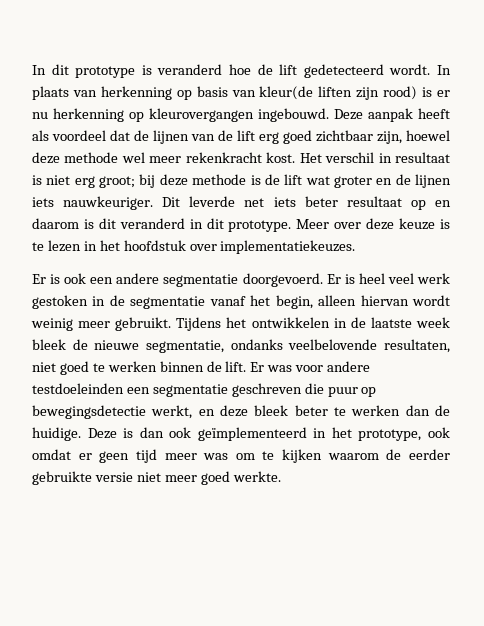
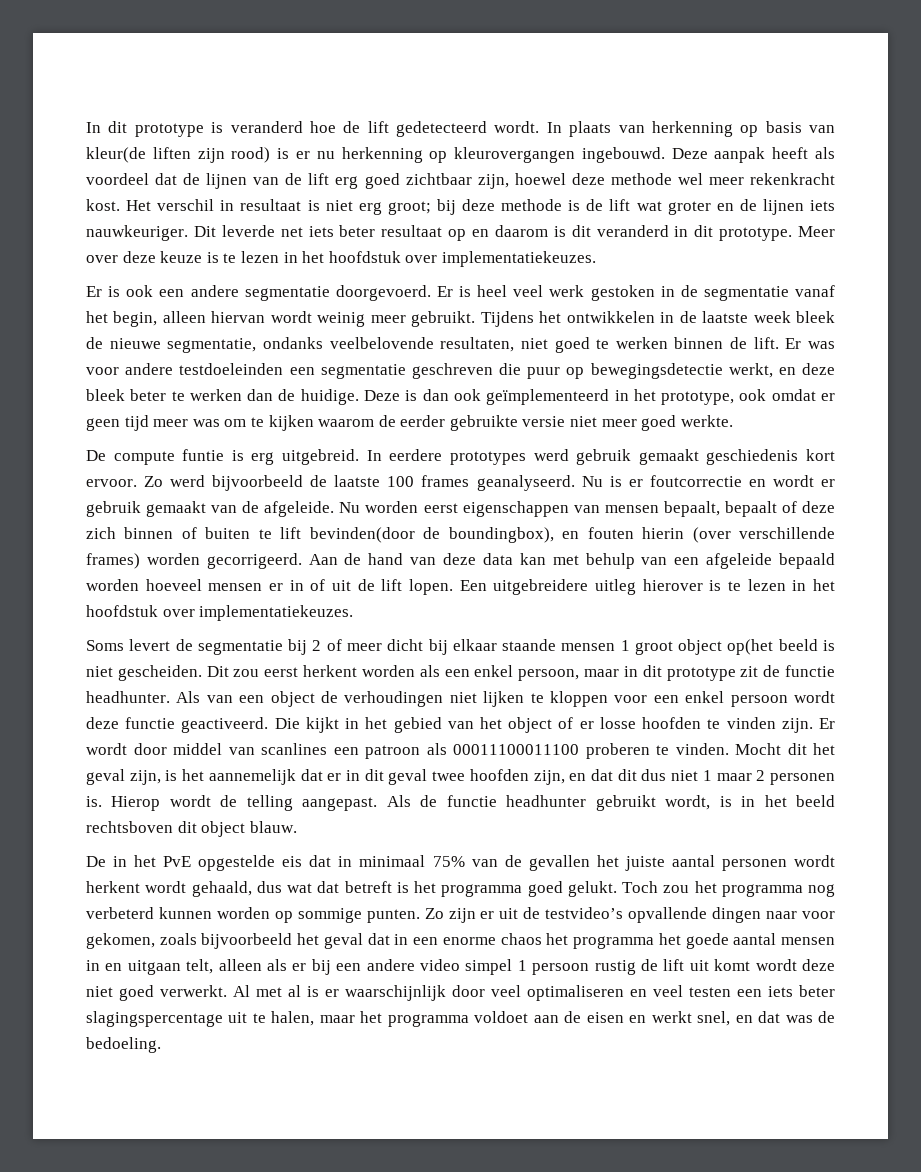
+ De compute funtie is erg uitgebreid. In eerdere prototypes werd gebruik gemaakt geschiedenis kort ervoor. Zo werd bijvoorbeeld de laatste 100 frames geanalyseerd. Nu is er foutcorrectie en wordt er gebruik gemaakt van de afgeleide. Nu worden eerst eigenschappen van mensen bepaalt, bepaalt of deze zich binnen of buiten te lift bevinden(door de boundingbox), en fouten hierin (over verschillende frames) worden gecorrigeerd. Aan de hand van deze data kan met behulp van een afgeleide bepaald worden hoeveel mensen er in of uit de lift lopen. Een uitgebreidere uitleg hierover is te lezen in het hoofdstuk over implementatiekeuzes.
+ Soms levert de segmentatie bij 2 of meer dicht bij elkaar staande mensen 1 groot object op(het beeld is niet gescheiden. Dit zou eerst herkent worden als een enkel persoon, maar in dit prototype zit de functie headhunter. Als van een object de verhoudingen niet lijken te kloppen voor een enkel persoon wordt deze functie geactiveerd. Die kijkt in het gebied van het object of er losse hoofden te vinden zijn. Er wordt door middel van scanlines een patroon als 00011100011100 proberen te vinden. Mocht dit het geval zijn, is het aannemelijk dat er in dit geval twee hoofden zijn, en dat dit dus niet 1 maar 2 personen is. Hierop wordt de telling aangepast. Als de functie headhunter gebruikt wordt, is in het beeld rechtsboven dit object blauw.
+ De in het PvE opgestelde eis dat in minimaal 75% van de gevallen het juiste aantal personen wordt herkent wordt gehaald, dus wat dat betreft is het programma goed gelukt. Toch zou het programma nog verbeterd kunnen worden op sommige punten. Zo zijn er uit de testvideo’s opvallende dingen naar voor gekomen, zoals bijvoorbeeld het geval dat in een enorme chaos het programma het goede aantal mensen in en uitgaan telt, alleen als er bij een andere video simpel 1 persoon rustig de lift uit komt wordt deze niet goed verwerkt. Al met al is er waarschijnlijk door veel optimaliseren en veel testen een iets beter slagingspercentage uit te halen, maar het programma voldoet aan de eisen en werkt snel, en dat was de bedoeling.

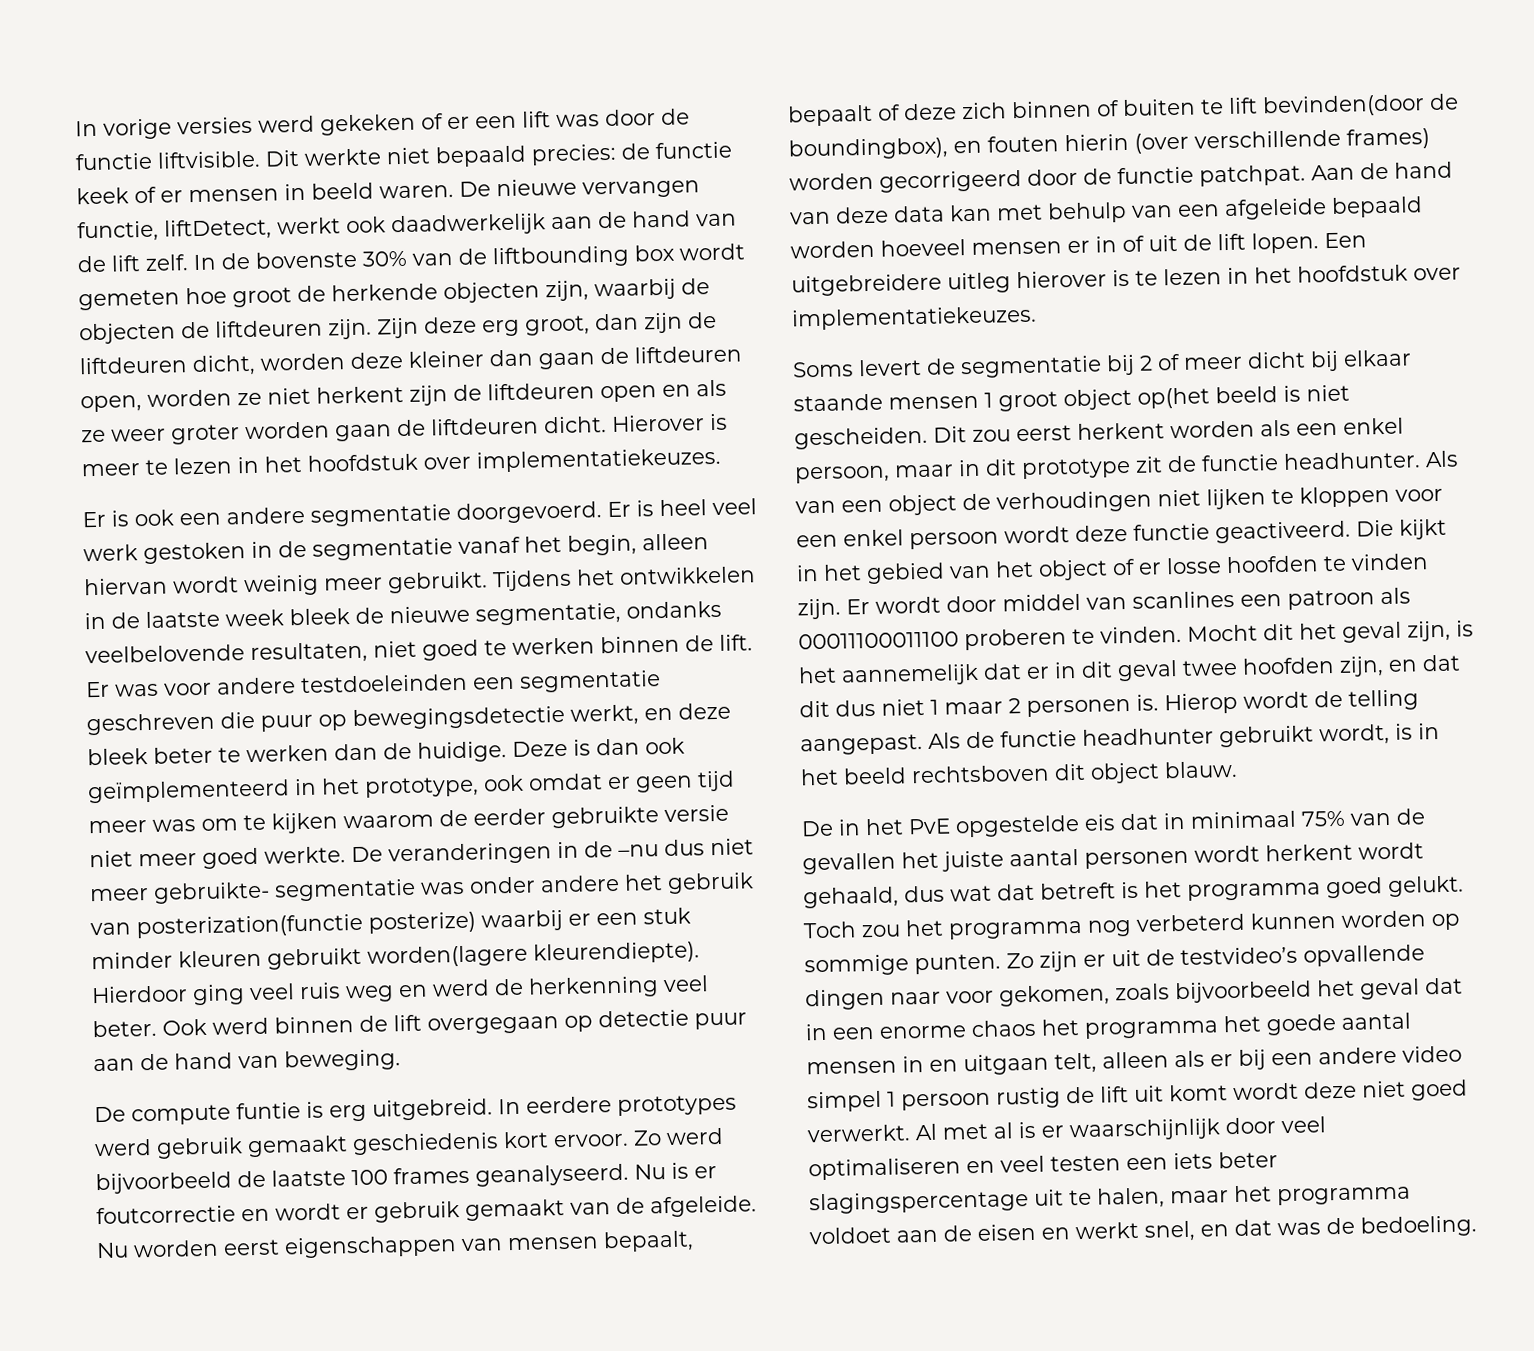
- In dit prototype is veranderd hoe de lift gedetecteerd wordt. In plaats van herkenning op basis van kleur(de liften zijn rood) is er nu herkenning op kleurovergangen ingebouwd. Deze aanpak heeft als voordeel dat de lijnen van de lift erg goed zichtbaar zijn, hoewel deze methode wel meer rekenkracht kost. Het verschil in resultaat is niet erg groot; bij deze methode is de lift wat groter en de lijnen iets nauwkeuriger. Dit leverde net iets beter resultaat op en daarom is dit veranderd in dit prototype. Meer over deze keuze is te lezen in het hoofdstuk over implementatiekeuzes.
+ In vorige versies werd gekeken of er een lift was door de functie liftvisible. Dit werkte niet bepaald precies: de functie keek of er mensen in beeld waren. De nieuwe vervangen functie, liftDetect, werkt ook daadwerkelijk aan de hand van de lift zelf. In de bovenste 30% van de liftbounding box wordt gemeten hoe groot de herkende objecten zijn, waarbij de objecten de liftdeuren zijn. Zijn deze erg groot, dan zijn de liftdeuren dicht, worden deze kleiner dan gaan de liftdeuren open, worden ze niet herkent zijn de liftdeuren open en als ze weer groter worden gaan de liftdeuren dicht. Hierover is meer te lezen in het hoofdstuk over implementatiekeuzes.
+ De veranderingen in de –nu dus niet meer gebruikte- segmentatie was onder andere het gebruik van posterization(functie posterize) waarbij er een stuk minder kleuren gebruikt worden(lagere kleurendiepte). Hierdoor ging veel ruis weg en werd de herkenning veel beter. Ook werd binnen de lift overgegaan op detectie puur aan de hand van beweging.
- Nu worden eerst eigenschappen van mensen bepaalt, bepaalt of deze zich binnen of buiten te lift bevinden(door de boundingbox), en fouten hierin (over verschillende frames) worden gecorrigeerd.
+ Nu worden eerst eigenschappen van mensen bepaalt, bepaalt of deze zich binnen of buiten te lift bevinden(door de boundingbox), en fouten hierin (over verschillende frames) worden gecorrigeerd door de functie patchpat.

